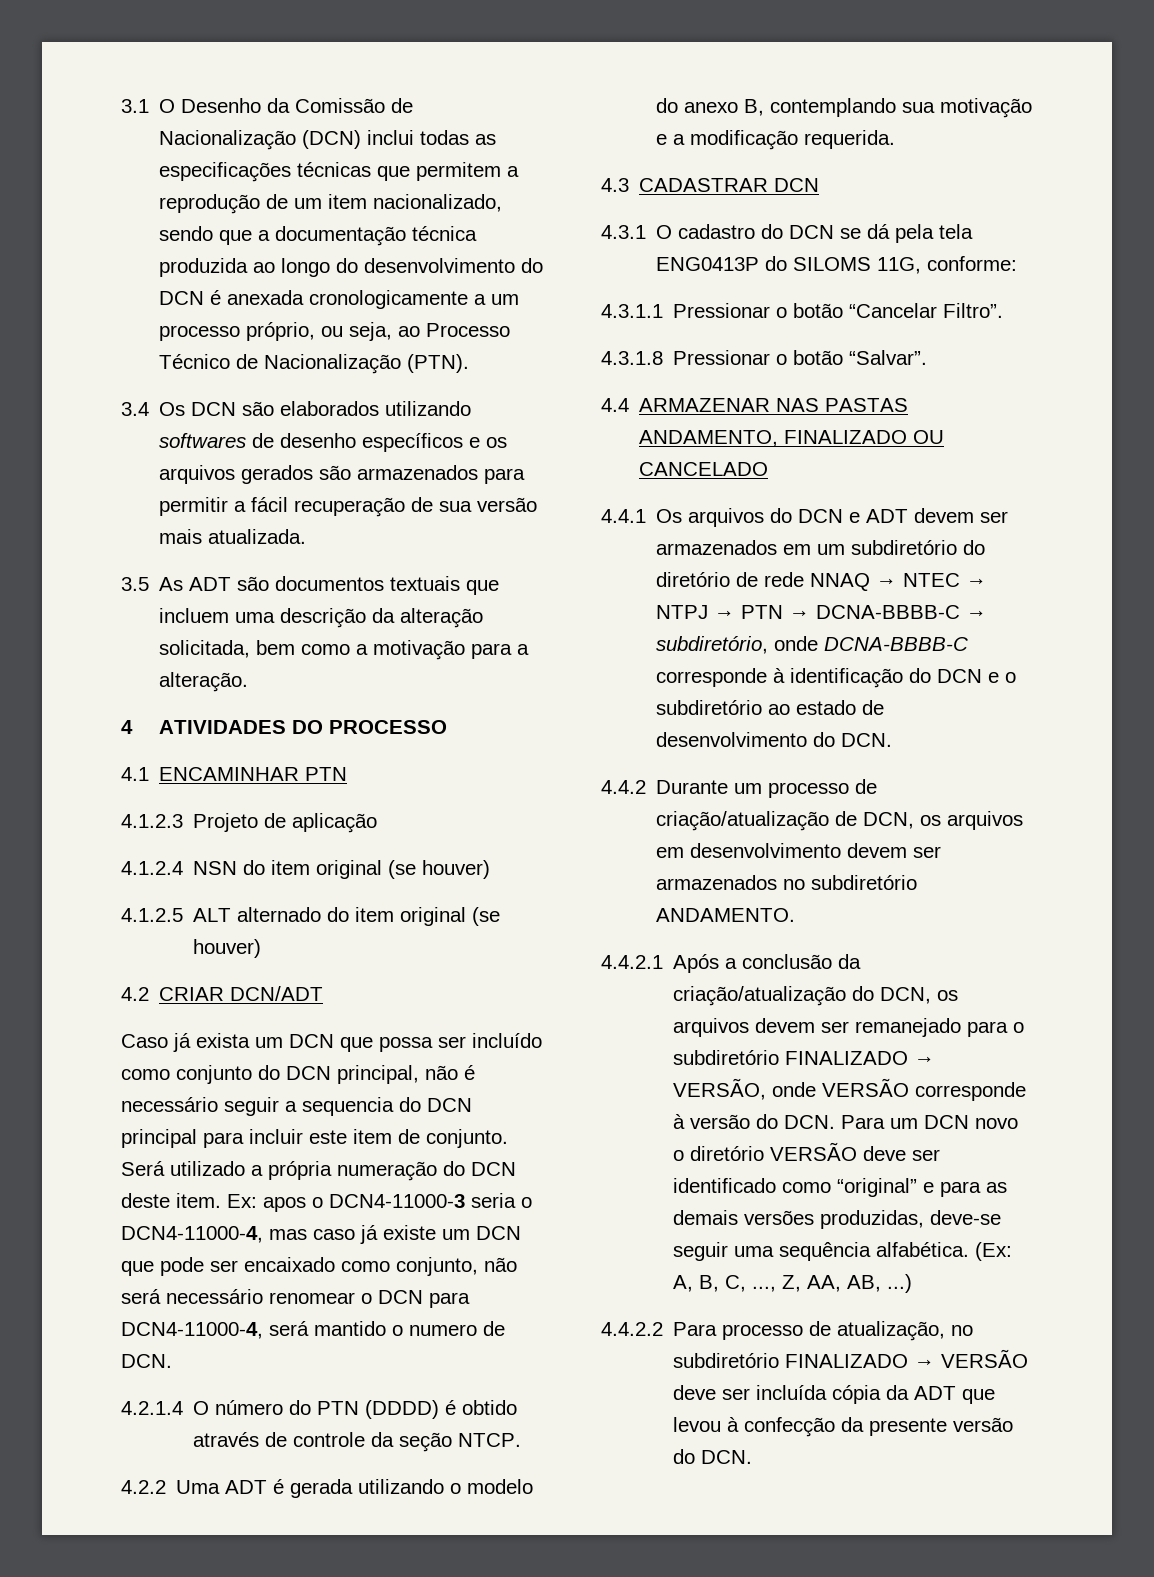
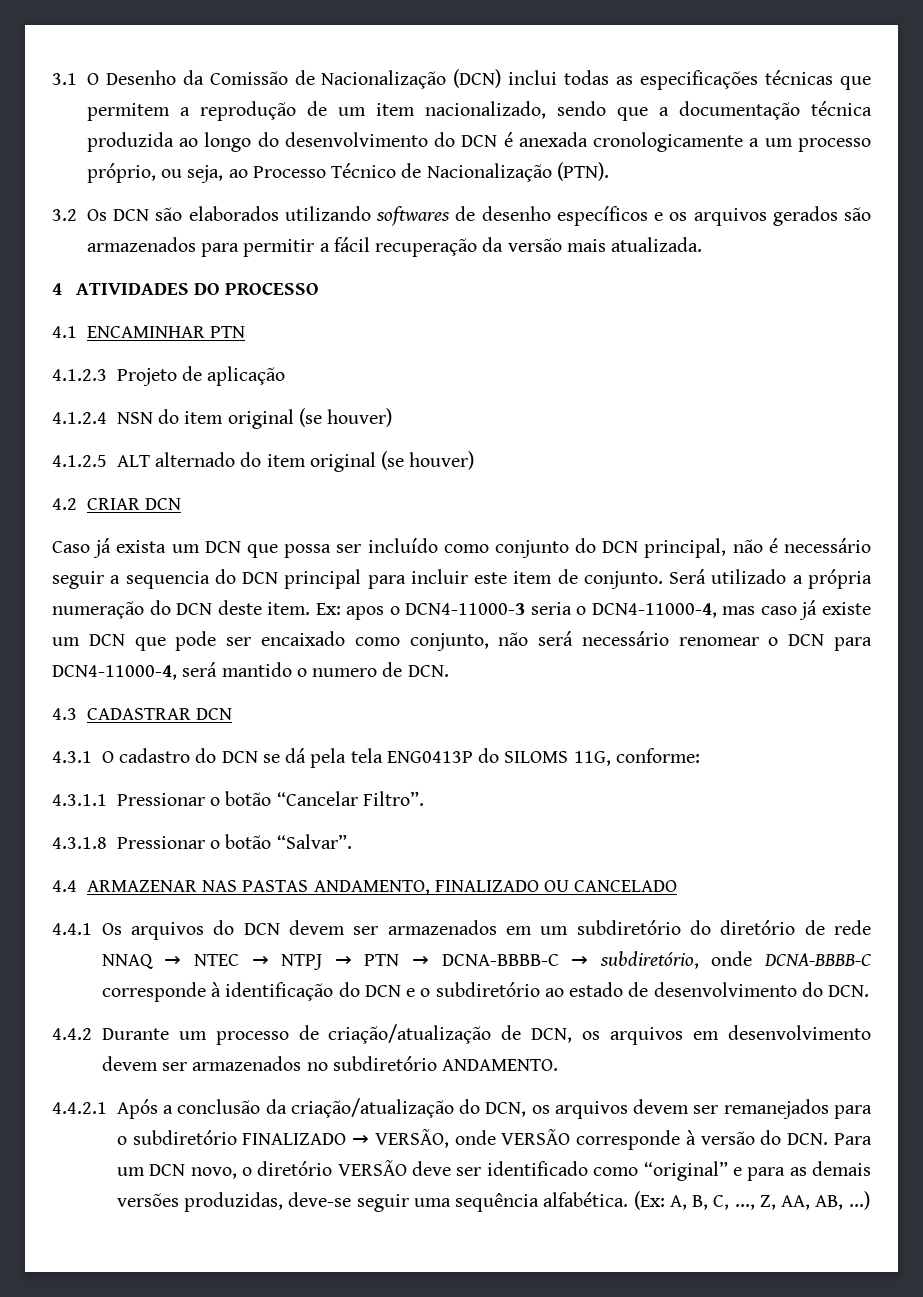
- 3.4 Os DCN são elaborados utilizando softwares de desenho específicos e os arquivos gerados são armazenados para permitir a fácil recuperação de sua versão mais atualizada.
+ 3.2 Os DCN são elaborados utilizando softwares de desenho específicos e os arquivos gerados são armazenados para permitir a fácil recuperação da versão mais atualizada.
- 3.5 As ADT são documentos textuais que incluem uma descrição da alteração solicitada, bem como a motivação para a alteração.
- 4.2 CRIAR DCN/ADT
+ 4.2 CRIAR DCN
- 4.2.1.4 O número do PTN (DDDD) é obtido através de controle da seção NTCP.
- 4.2.2 Uma ADT é gerada utilizando o modelo do anexo B, contemplando sua motivação e a modificação requerida.
- 4.4.1 Os arquivos do DCN e ADT devem ser armazenados em um subdiretório do diretório de rede NNAQ → NTEC → NTPJ → PTN → DCNA-BBBB-C → subdiretório, onde DCNA-BBBB-C corresponde à identificação do DCN e o subdiretório ao estado de desenvolvimento do DCN.
+ 4.4.1 Os arquivos do DCN devem ser armazenados em um subdiretório do diretório de rede NNAQ → NTEC → NTPJ → PTN → DCNA-BBBB-C → subdiretório, onde DCNA-BBBB-C corresponde à identificação do DCN e o subdiretório ao estado de desenvolvimento do DCN.
- 4.4.2.1 Após a conclusão da criação/atualização do DCN, os arquivos devem ser remanejado para o subdiretório FINALIZADO → VERSÃO, onde VERSÃO corresponde à versão do DCN. Para um DCN novo o diretório VERSÃO deve ser identificado como “original” e para as demais versões produzidas, deve-se seguir uma sequência alfabética.
+ 4.4.2.1 Após a conclusão da criação/atualização do DCN, os arquivos devem ser remanejados para o subdiretório FINALIZADO → VERSÃO, onde VERSÃO corresponde à versão do DCN. Para um DCN novo, o diretório VERSÃO deve ser identificado como “original” e para as demais versões produzidas, deve-se seguir uma sequência alfabética.
- 4.4.2.2 Para processo de atualização, no subdiretório FINALIZADO → VERSÃO deve ser incluída cópia da ADT que levou à confecção da presente versão do DCN.

